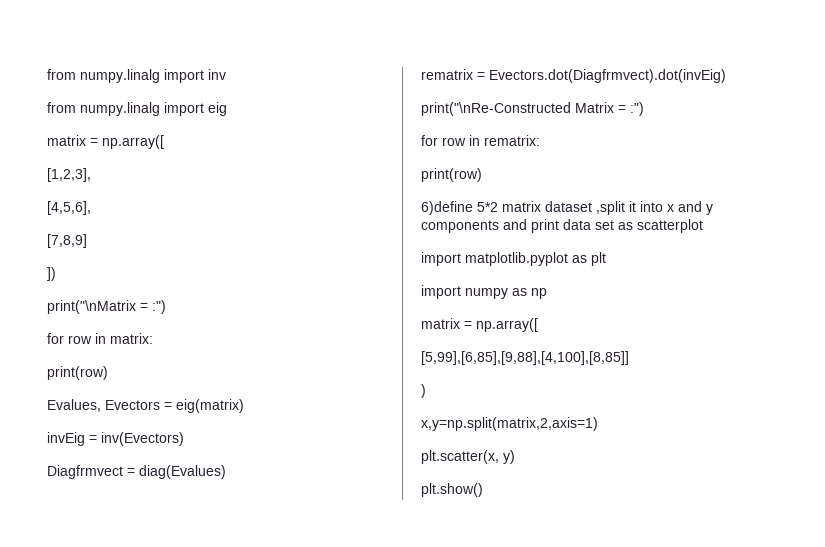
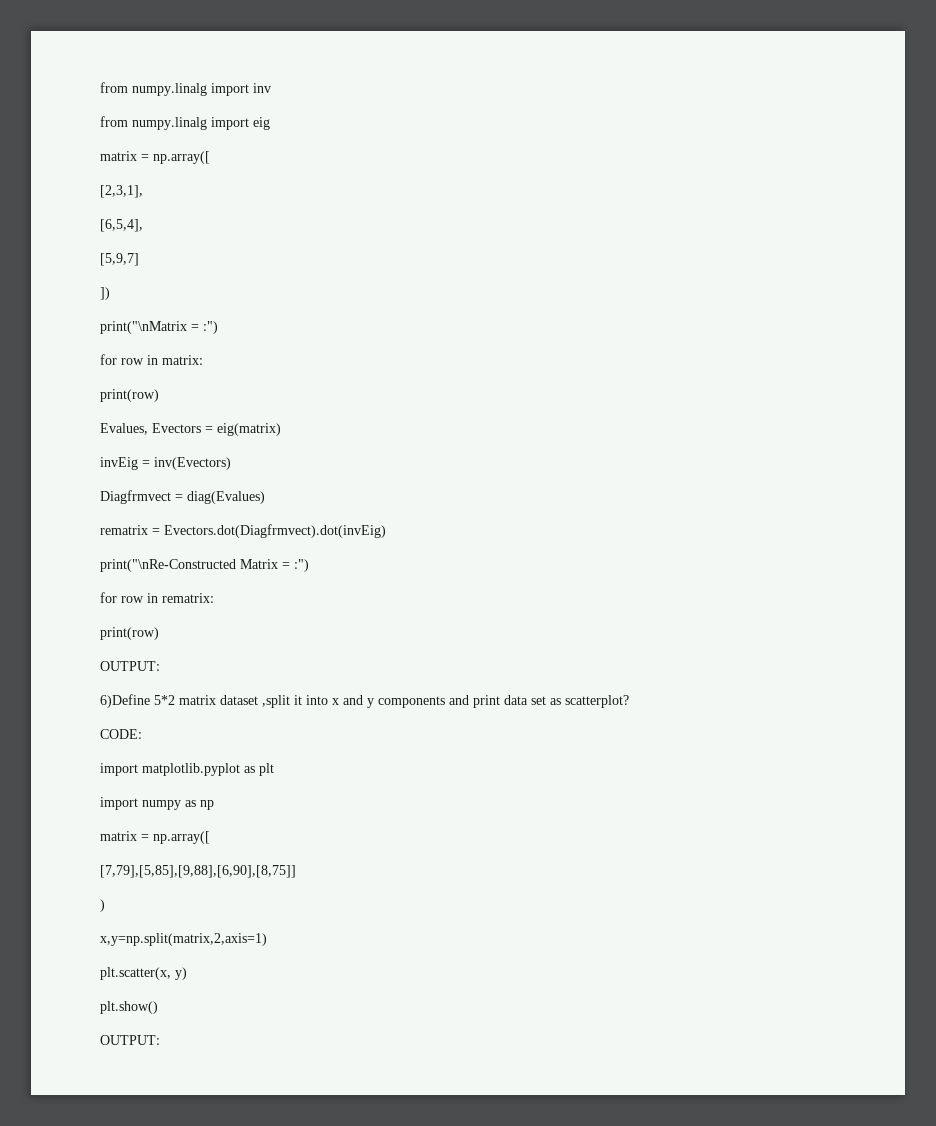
- [1,2,3],
- [4,5,6],
- [7,8,9]
+ [2,3,1],
+ [6,5,4],
+ [5,9,7]
  for row in rematrix:
  print(row)
- 6)define 5*2 matrix dataset ,split it into x and y components and print data set as scatterplot
+ OUTPUT:
+ 6)Define 5*2 matrix dataset ,split it into x and y components and print data set as scatterplot?
+ CODE:
- [5,99],[6,85],[9,88],[4,100],[8,85]]
+ [7,79],[5,85],[9,88],[6,90],[8,75]]
  plt.show()
+ OUTPUT:

